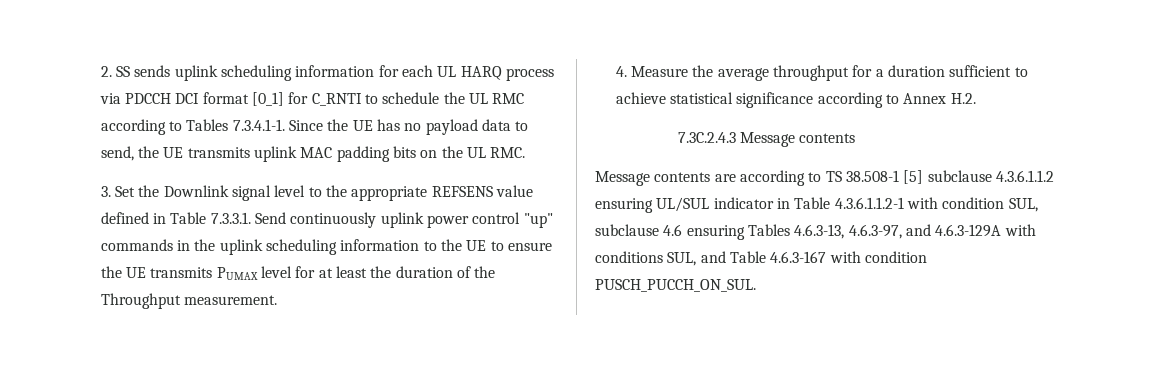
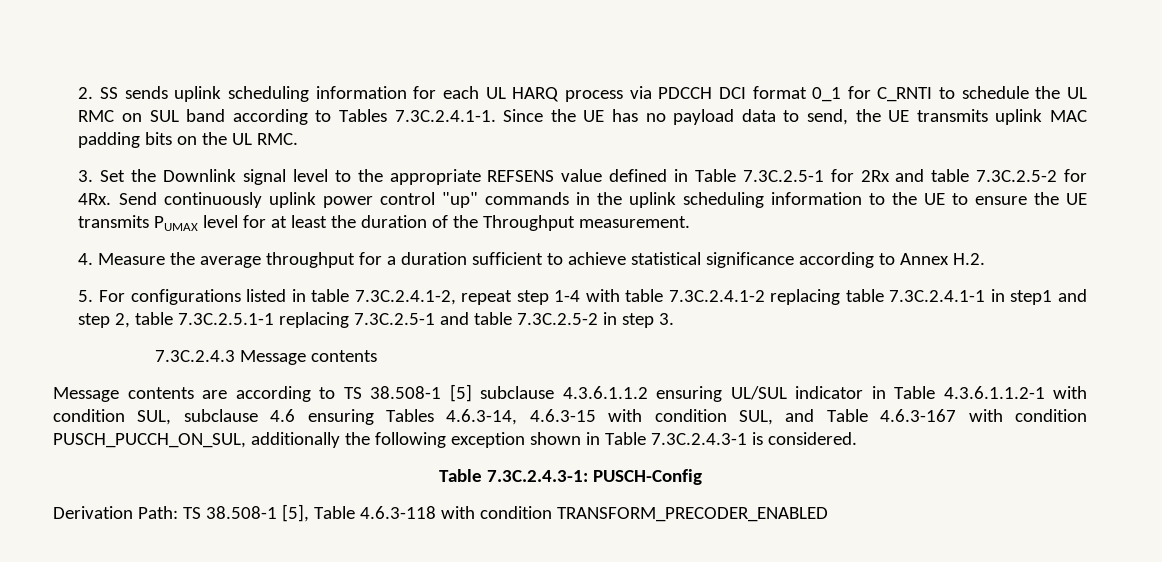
- 2. SS sends uplink scheduling information for each UL HARQ process via PDCCH DCI format [0_1] for C_RNTI to schedule the UL RMC according to Tables 7.3.4.1-1. Since the UE has no payload data to send, the UE transmits uplink MAC padding bits on the UL RMC.
+ 2. SS sends uplink scheduling information for each UL HARQ process via PDCCH DCI format 0_1 for C_RNTI to schedule the UL RMC on SUL band according to Tables 7.3C.2.4.1-1. Since the UE has no payload data to send, the UE transmits uplink MAC padding bits on the UL RMC.
- 3. Set the Downlink signal level to the appropriate REFSENS value defined in Table 7.3.3.1. Send continuously uplink power control "up" commands in the uplink scheduling information to the UE to ensure the UE transmits PUMAX level for at least the duration of the Throughput measurement.
+ 3. Set the Downlink signal level to the appropriate REFSENS value defined in Table 7.3C.2.5-1 for 2Rx and table 7.3C.2.5-2 for 4Rx. Send continuously uplink power control "up" commands in the uplink scheduling information to the UE to ensure the UE transmits PUMAX level for at least the duration of the Throughput measurement.
+ 5. For configurations listed in table 7.3C.2.4.1-2, repeat step 1-4 with table 7.3C.2.4.1-2 replacing table 7.3C.2.4.1-1 in step1 and step 2, table 7.3C.2.5.1-1 replacing 7.3C.2.5-1 and table 7.3C.2.5-2 in step 3.
- Message contents are according to TS 38.508-1 [5] subclause 4.3.6.1.1.2 ensuring UL/SUL indicator in Table 4.3.6.1.1.2-1 with condition SUL, subclause 4.6 ensuring Tables 4.6.3-13, 4.6.3-97, and 4.6.3-129A with conditions SUL, and Table 4.6.3-167 with condition PUSCH_PUCCH_ON_SUL.
+ Message contents are according to TS 38.508-1 [5] subclause 4.3.6.1.1.2 ensuring UL/SUL indicator in Table 4.3.6.1.1.2-1 with condition SUL, subclause 4.6 ensuring Tables 4.6.3-14, 4.6.3-15 with condition SUL, and Table 4.6.3-167 with condition PUSCH_PUCCH_ON_SUL, additionally the following exception shown in Table 7.3C.2.4.3-1 is considered.
+ Table 7.3C.2.4.3-1: PUSCH-Config
+ Derivation Path: TS 38.508-1 [5], Table 4.6.3-118 with condition TRANSFORM_PRECODER_ENABLED

